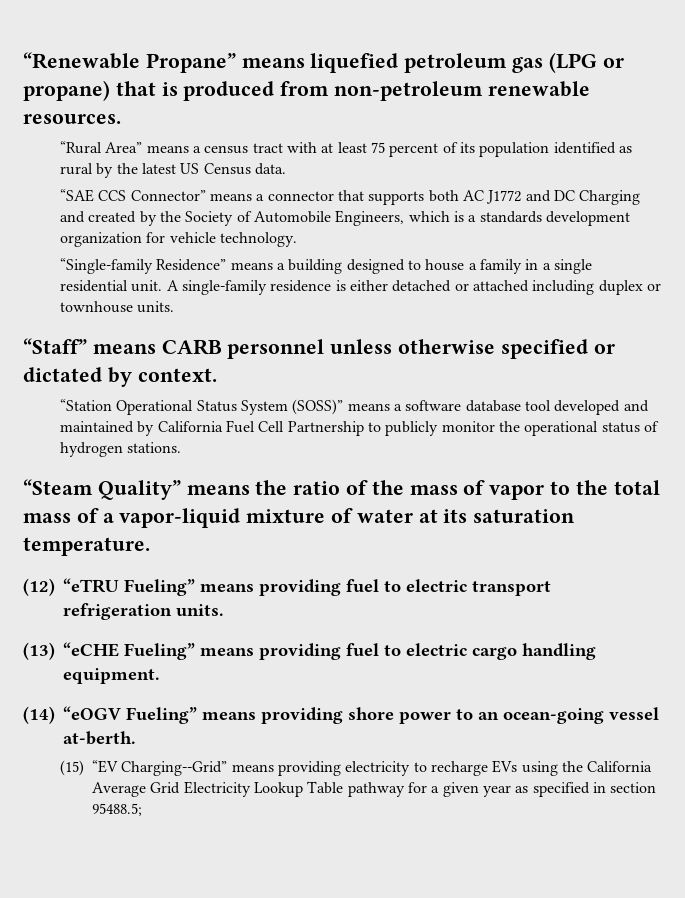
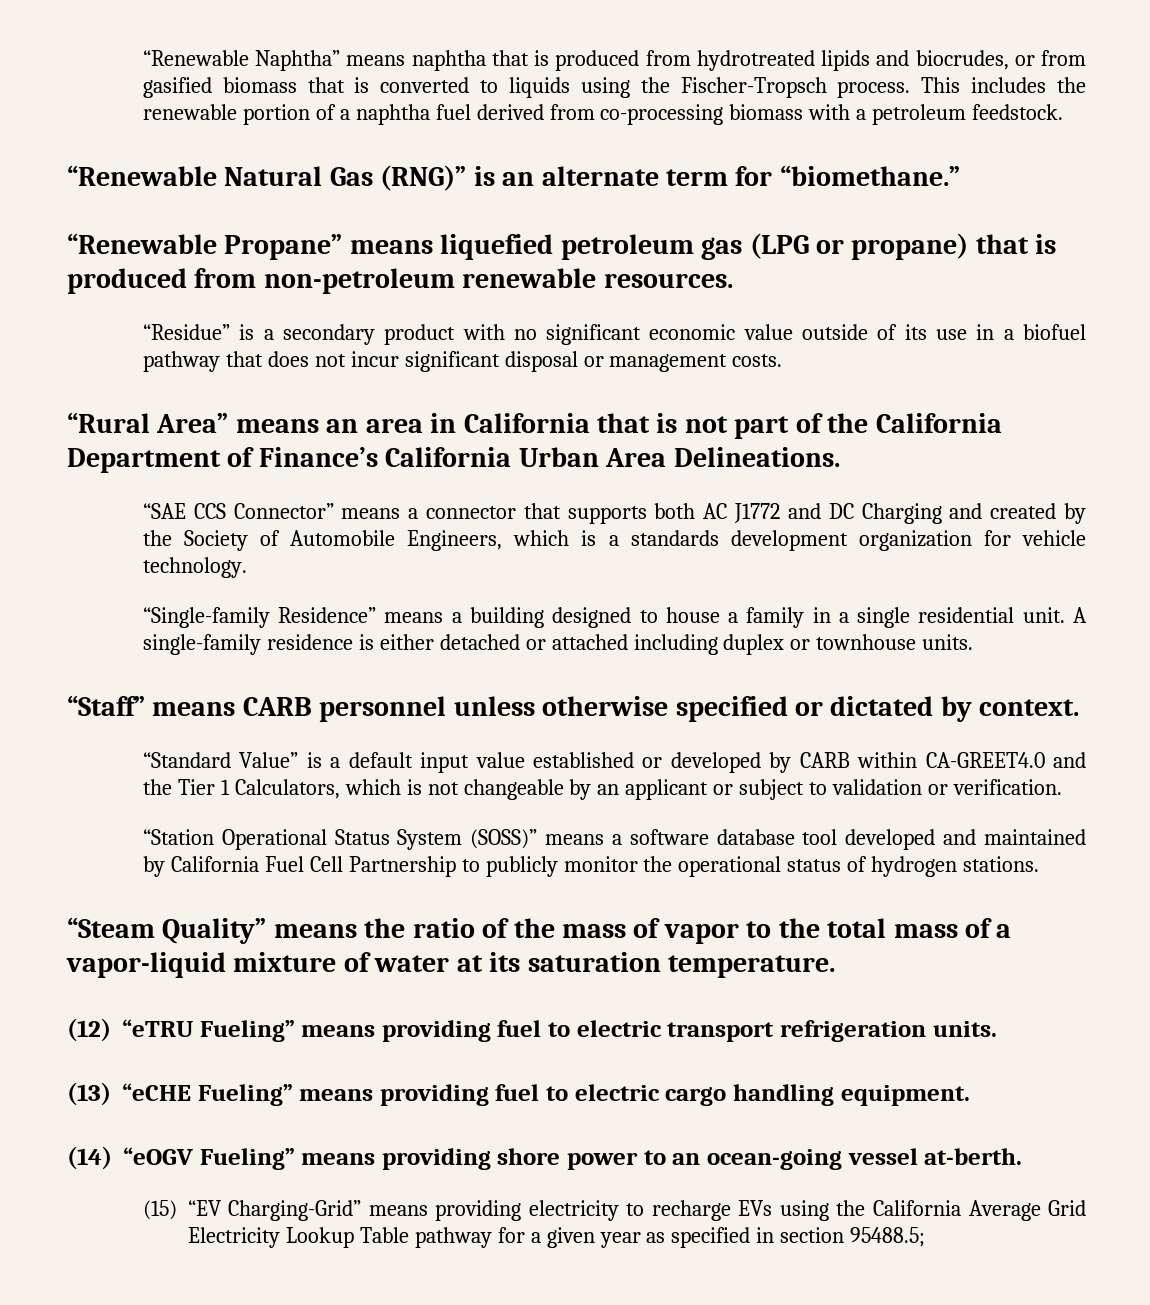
+ “Renewable Naphtha” means naphtha that is produced from hydrotreated lipids and biocrudes, or from gasified biomass that is converted to liquids using the Fischer-Tropsch process. This includes the renewable portion of a naphtha fuel derived from co-processing biomass with a petroleum feedstock.
+ “Renewable Natural Gas (RNG)” is an alternate term for “biomethane.”
- “Rural Area” means a census tract with at least 75 percent of its population identified as rural by the latest US Census data.
+ “Residue” is a secondary product with no significant economic value outside of its use in a biofuel pathway that does not incur significant disposal or management costs.
+ “Rural Area” means an area in California that is not part of the California Department of Finance’s California Urban Area Delineations.
+ “Standard Value” is a default input value established or developed by CARB within CA-GREET4.0 and the Tier 1 Calculators, which is not changeable by an applicant or subject to validation or verification.
- (15) “EV Charging--Grid” means providing electricity to recharge EVs using the California Average Grid Electricity Lookup Table pathway for a given year as specified in section 95488.5;
+ (15) “EV Charging-Grid” means providing electricity to recharge EVs using the California Average Grid Electricity Lookup Table pathway for a given year as specified in section 95488.5;

